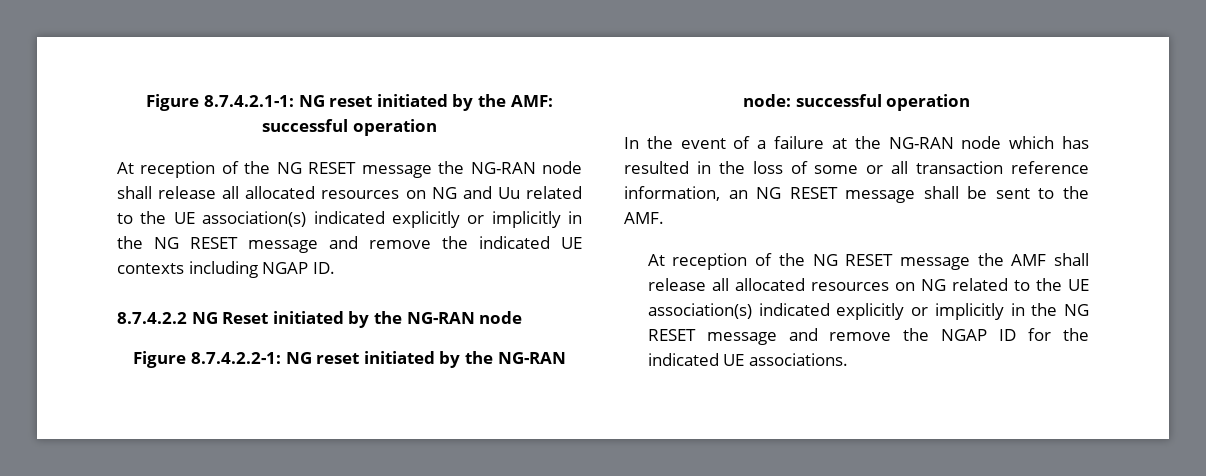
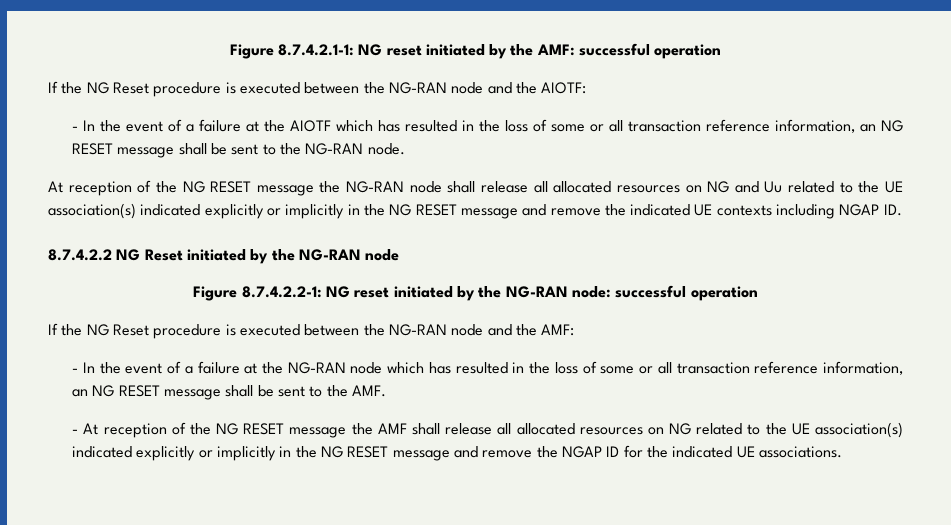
+ If the NG Reset procedure is executed between the NG-RAN node and the AIOTF:
+ - In the event of a failure at the AIOTF which has resulted in the loss of some or all transaction reference information, an NG RESET message shall be sent to the NG-RAN node.
- In the event of a failure at the NG-RAN node which has resulted in the loss of some or all transaction reference information, an NG RESET message shall be sent to the AMF.
+ If the NG Reset procedure is executed between the NG-RAN node and the AMF:
+ - In the event of a failure at the NG-RAN node which has resulted in the loss of some or all transaction reference information, an NG RESET message shall be sent to the AMF.
- At reception of the NG RESET message the AMF shall release all allocated resources on NG related to the UE association(s) indicated explicitly or implicitly in the NG RESET message and remove the NGAP ID for the indicated UE associations.
+ - At reception of the NG RESET message the AMF shall release all allocated resources on NG related to the UE association(s) indicated explicitly or implicitly in the NG RESET message and remove the NGAP ID for the indicated UE associations.

